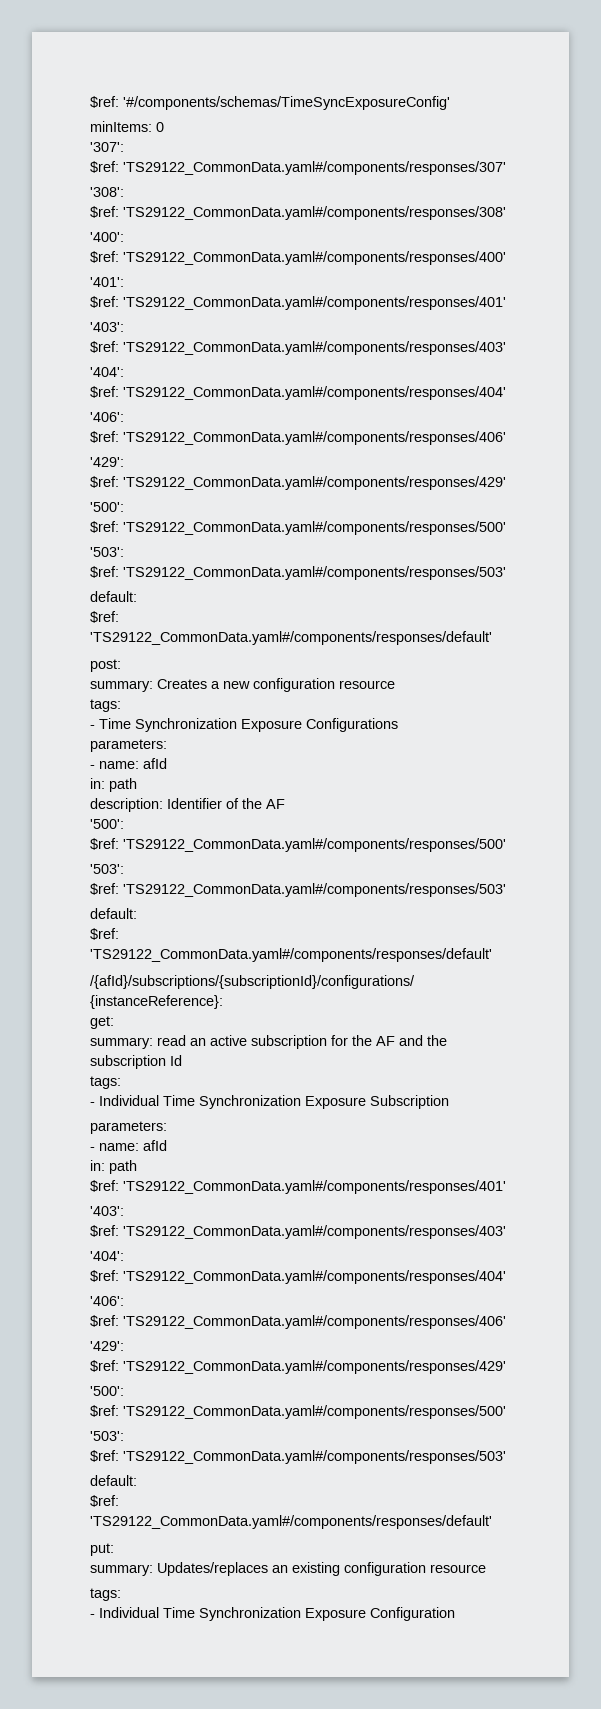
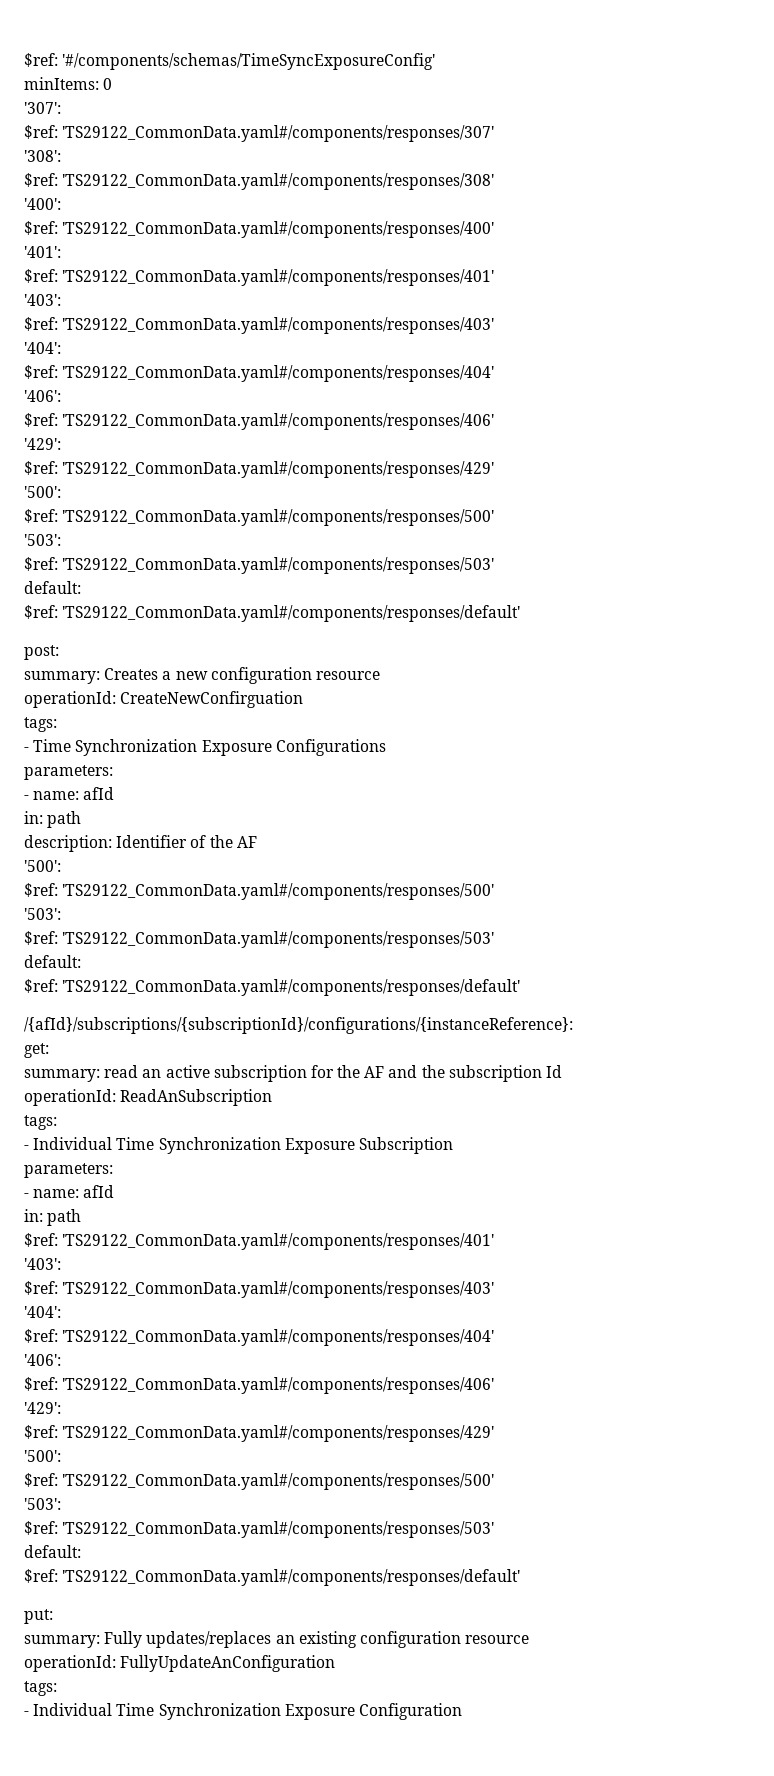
+ operationId: CreateNewConfirguation
+ operationId: ReadAnSubscription
- summary: Updates/replaces an existing configuration resource
+ summary: Fully updates/replaces an existing configuration resource
+ operationId: FullyUpdateAnConfiguration

